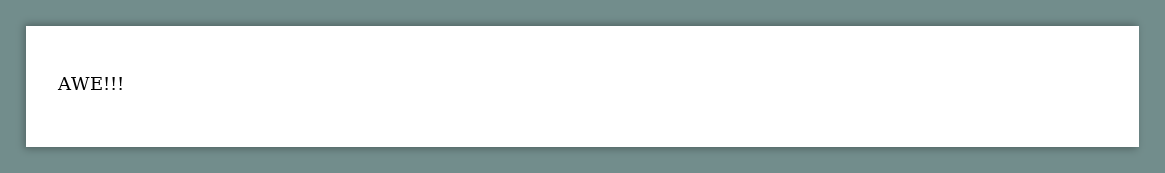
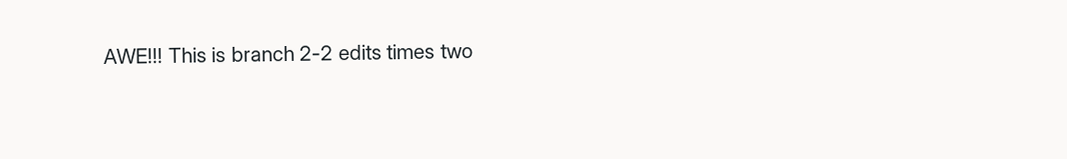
+ This is branch 2-2 edits times two

